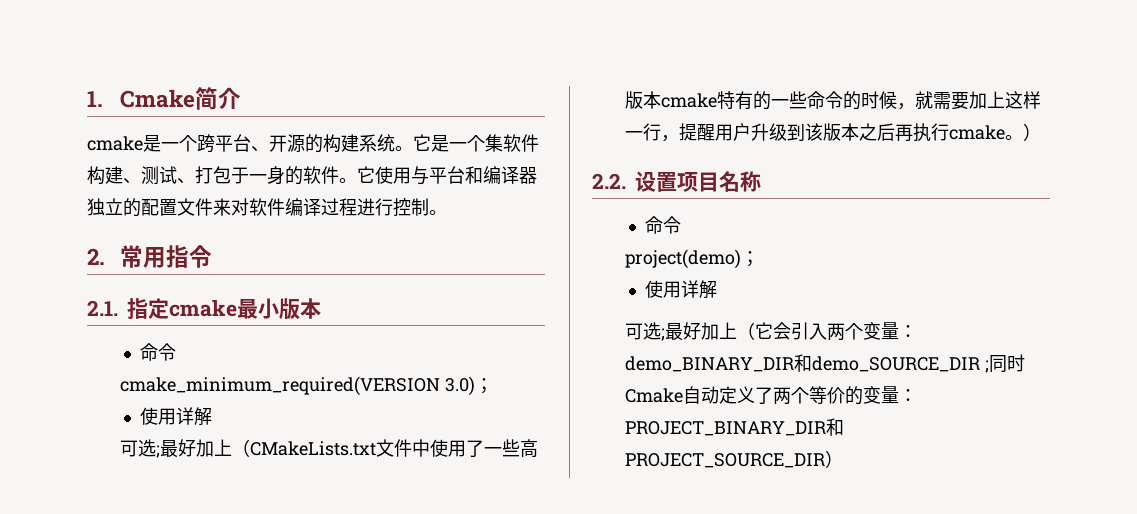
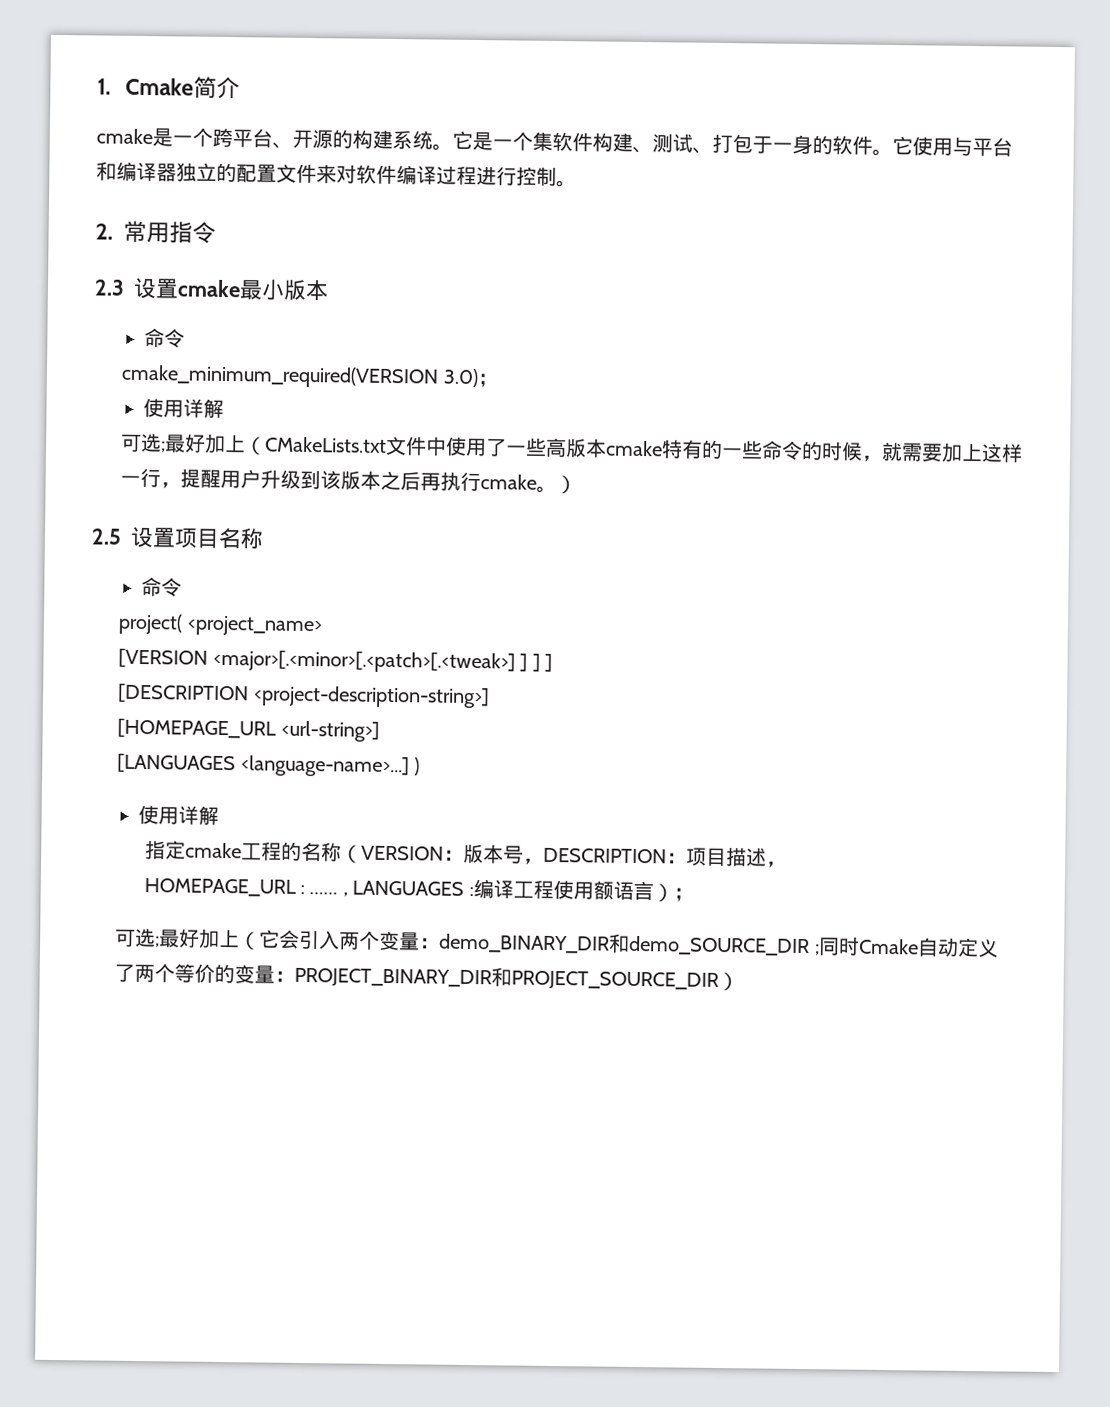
- 2.1.指定cmake最小版本
+ 2.3设置cmake最小版本
- 2.2.设置项目名称
+ 2.5设置项目名称
- project(demo)；
+ project( <project_name>
+ [VERSION <major>[.<minor>[.<patch>[.<tweak>] ] ] ]
+ [DESCRIPTION <project-description-string>]
+ [HOMEPAGE_URL <url-string>]
+ [LANGUAGES <language-name>...] )
  使用详解
+ 指定cmake工程的名称（VERSION：版本号，DESCRIPTION：项目描述，
+ HOMEPAGE_URL : …… , LANGUAGES :编译工程使用额语言）；

